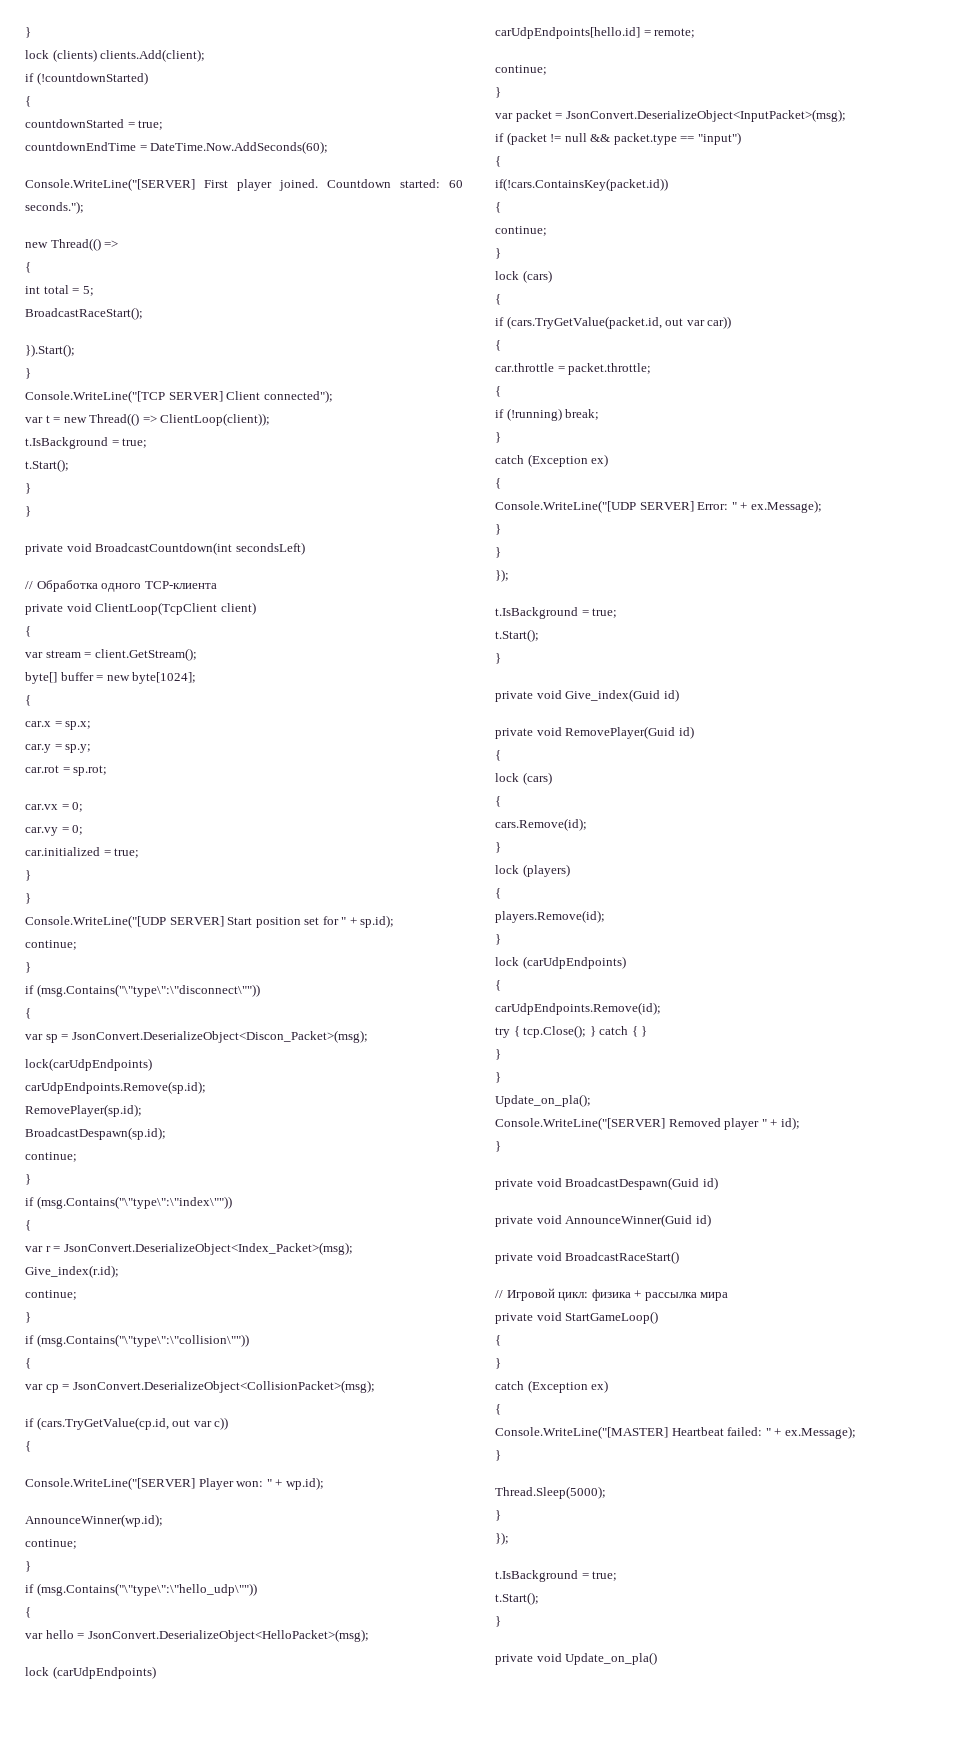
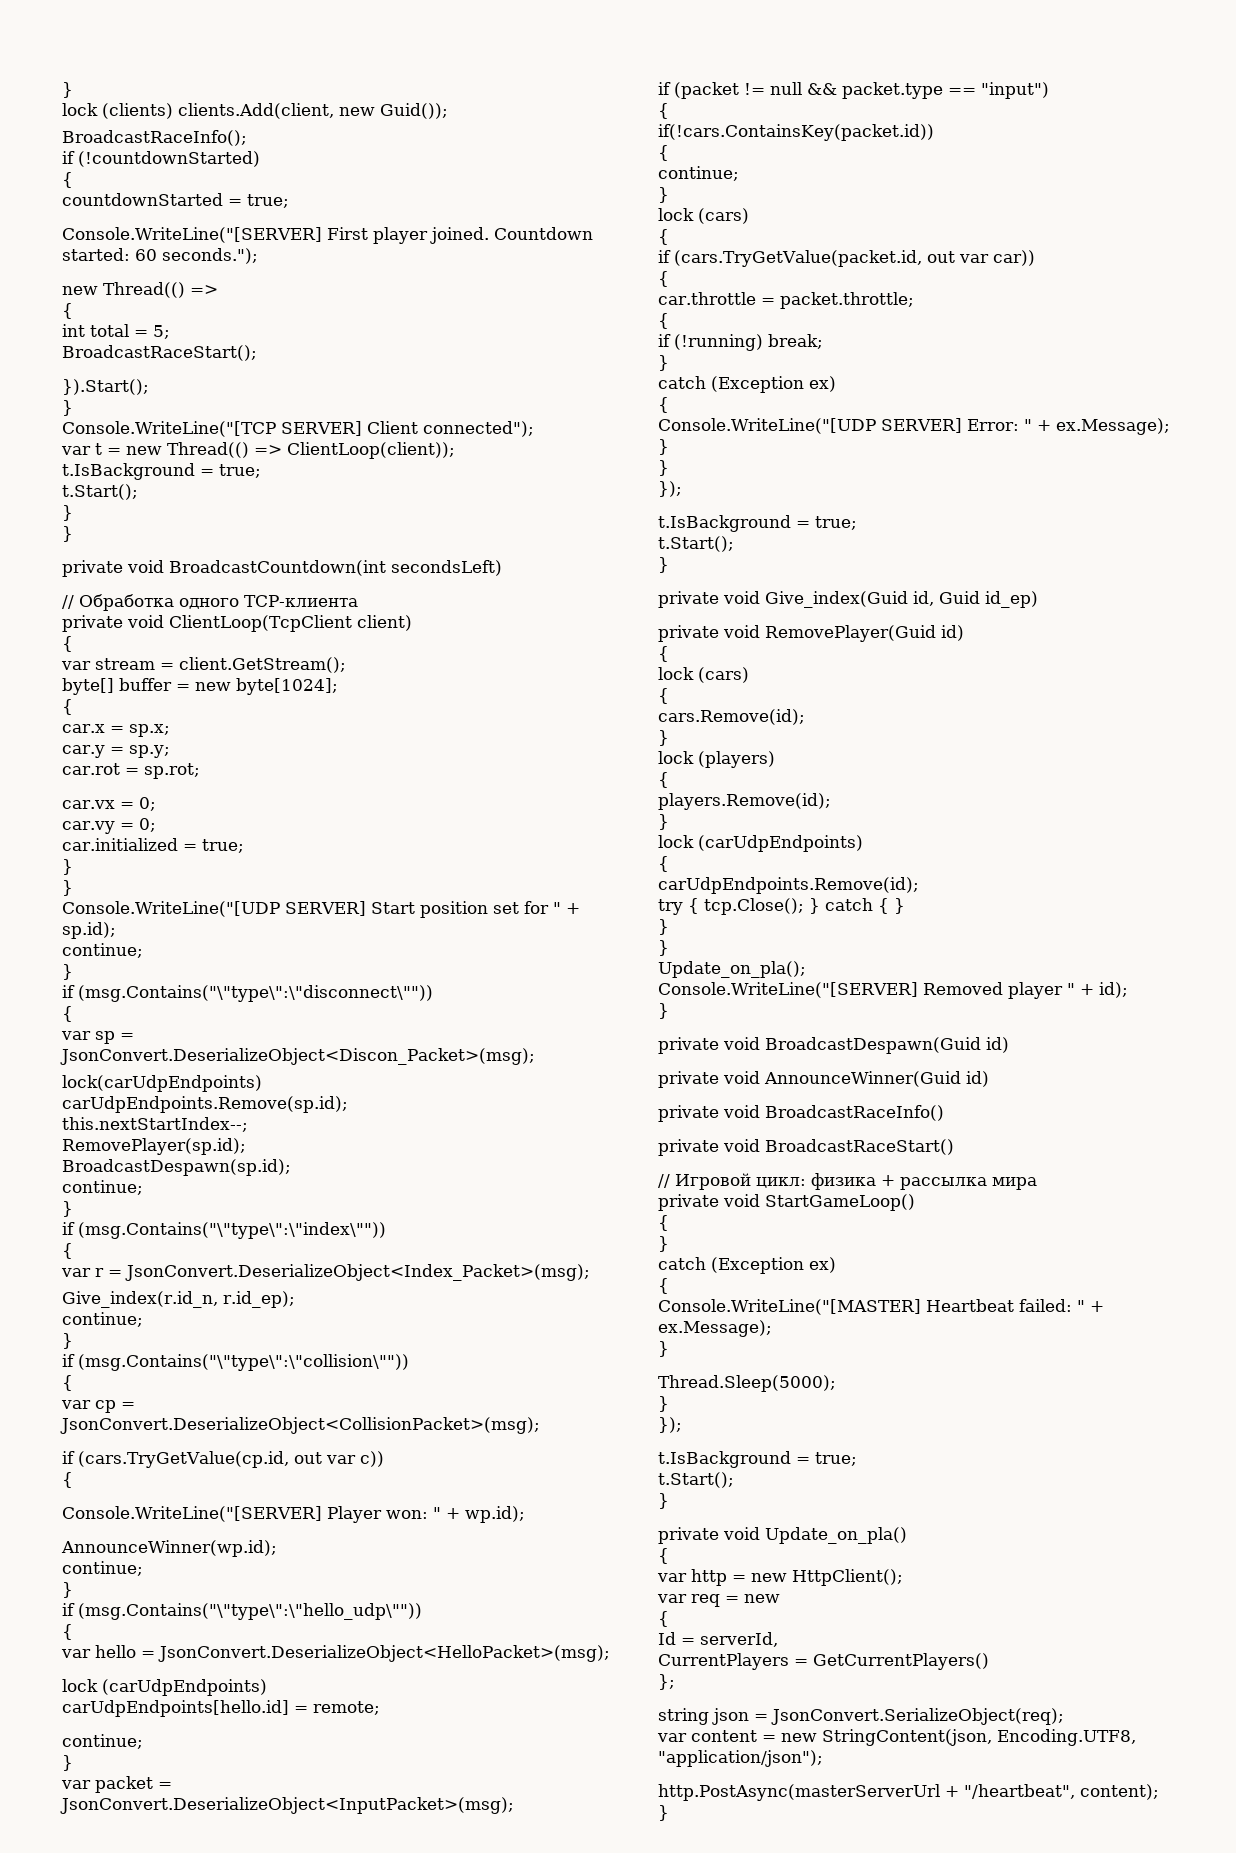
- lock (clients) clients.Add(client);
+ lock (clients) clients.Add(client, new Guid());
+ BroadcastRaceInfo();
- countdownEndTime = DateTime.Now.AddSeconds(60);
+ this.nextStartIndex--;
- Give_index(r.id);
+ Give_index(r.id_n, r.id_ep);
- private void Give_index(Guid id)
+ private void Give_index(Guid id, Guid id_ep)
+ private void BroadcastRaceInfo()
  private void Update_on_pla()
+ {
+ var http = new HttpClient();
+ var req = new
+ {
+ Id = serverId,
+ CurrentPlayers = GetCurrentPlayers()
+ };
+ string json = JsonConvert.SerializeObject(req);
+ var content = new StringContent(json, Encoding.UTF8, "application/json");
+ http.PostAsync(masterServerUrl + "/heartbeat", content);
+ }

